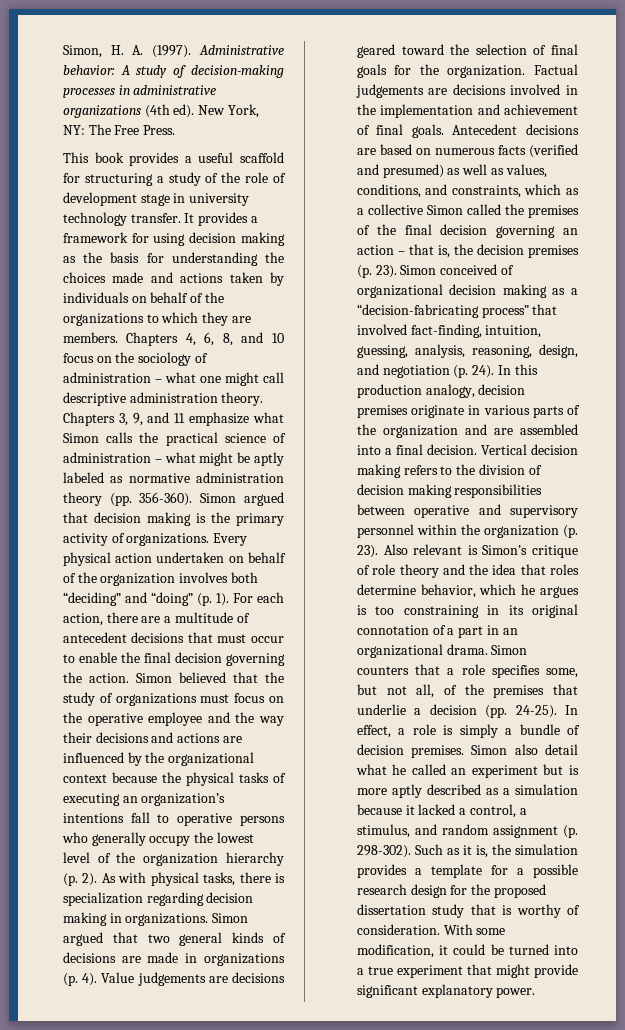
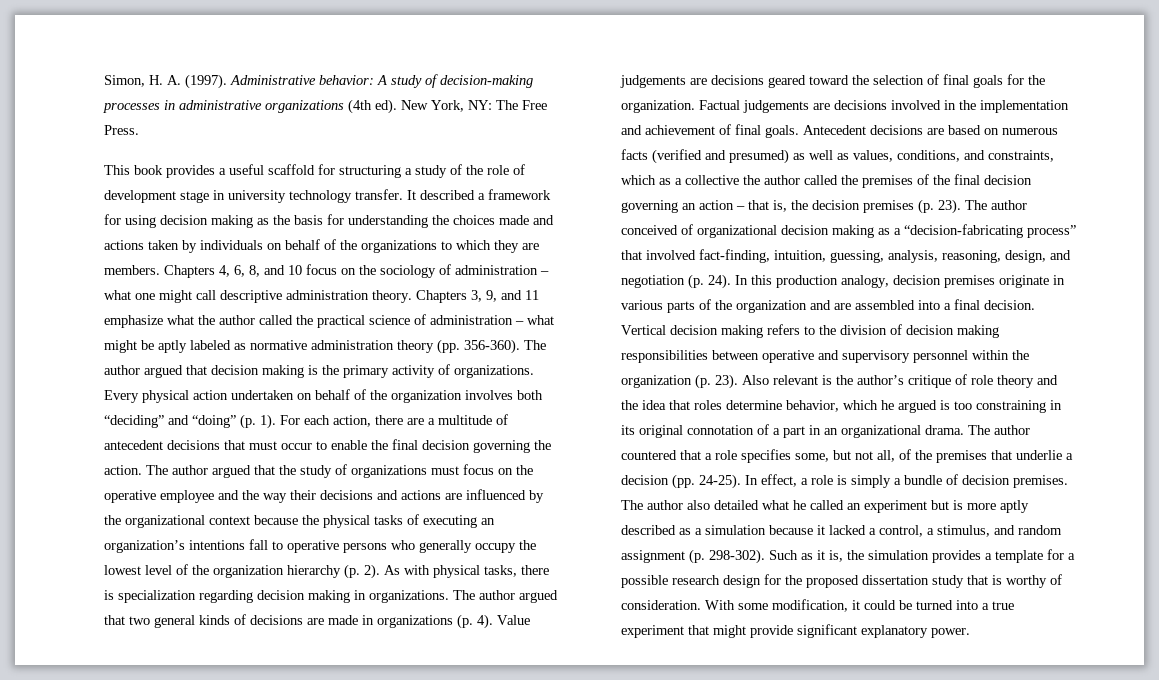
- It provides a framework for using decision making as the basis for understanding the choices made and actions taken by individuals on behalf of the organizations to which they are members.
+ It described a framework for using decision making as the basis for understanding the choices made and actions taken by individuals on behalf of the organizations to which they are members.
- Chapters 3, 9, and 11 emphasize what Simon calls the practical science of administration – what might be aptly labeled as normative administration theory (pp. 356-360).
+ Chapters 3, 9, and 11 emphasize what the author called the practical science of administration – what might be aptly labeled as normative administration theory (pp. 356-360).
- Simon argued that decision making is the primary activity of organizations.
+ The author argued that decision making is the primary activity of organizations.
- Simon believed that the study of organizations must focus on the operative employee and the way their decisions and actions are influenced by the organizational context because the physical tasks of executing an organization’s intentions fall to operative persons who generally occupy the lowest level of the organization hierarchy (p. 2).
+ The author argued that the study of organizations must focus on the operative employee and the way their decisions and actions are influenced by the organizational context because the physical tasks of executing an organization’s intentions fall to operative persons who generally occupy the lowest level of the organization hierarchy (p. 2).
- Simon argued that two general kinds of decisions are made in organizations (p. 4).
+ The author argued that two general kinds of decisions are made in organizations (p. 4).
- Antecedent decisions are based on numerous facts (verified and presumed) as well as values, conditions, and constraints, which as a collective Simon called the premises of the final decision governing an action – that is, the decision premises (p. 23).
+ Antecedent decisions are based on numerous facts (verified and presumed) as well as values, conditions, and constraints, which as a collective the author called the premises of the final decision governing an action – that is, the decision premises (p. 23).
- Simon conceived of organizational decision making as a “decision-fabricating process” that involved fact-finding, intuition, guessing, analysis, reasoning, design, and negotiation (p. 24).
+ The author conceived of organizational decision making as a “decision-fabricating process” that involved fact-finding, intuition, guessing, analysis, reasoning, design, and negotiation (p. 24).
- Also relevant is Simon’s critique of role theory and the idea that roles determine behavior, which he argues is too constraining in its original connotation of a part in an organizational drama.
+ Also relevant is the author’s critique of role theory and the idea that roles determine behavior, which he argued is too constraining in its original connotation of a part in an organizational drama.
- Simon counters that a role specifies some, but not all, of the premises that underlie a decision (pp. 24-25).
+ The author countered that a role specifies some, but not all, of the premises that underlie a decision (pp. 24-25).
- Simon also detail what he called an experiment but is more aptly described as a simulation because it lacked a control, a stimulus, and random assignment (p. 298-302).
+ The author also detailed what he called an experiment but is more aptly described as a simulation because it lacked a control, a stimulus, and random assignment (p. 298-302).

